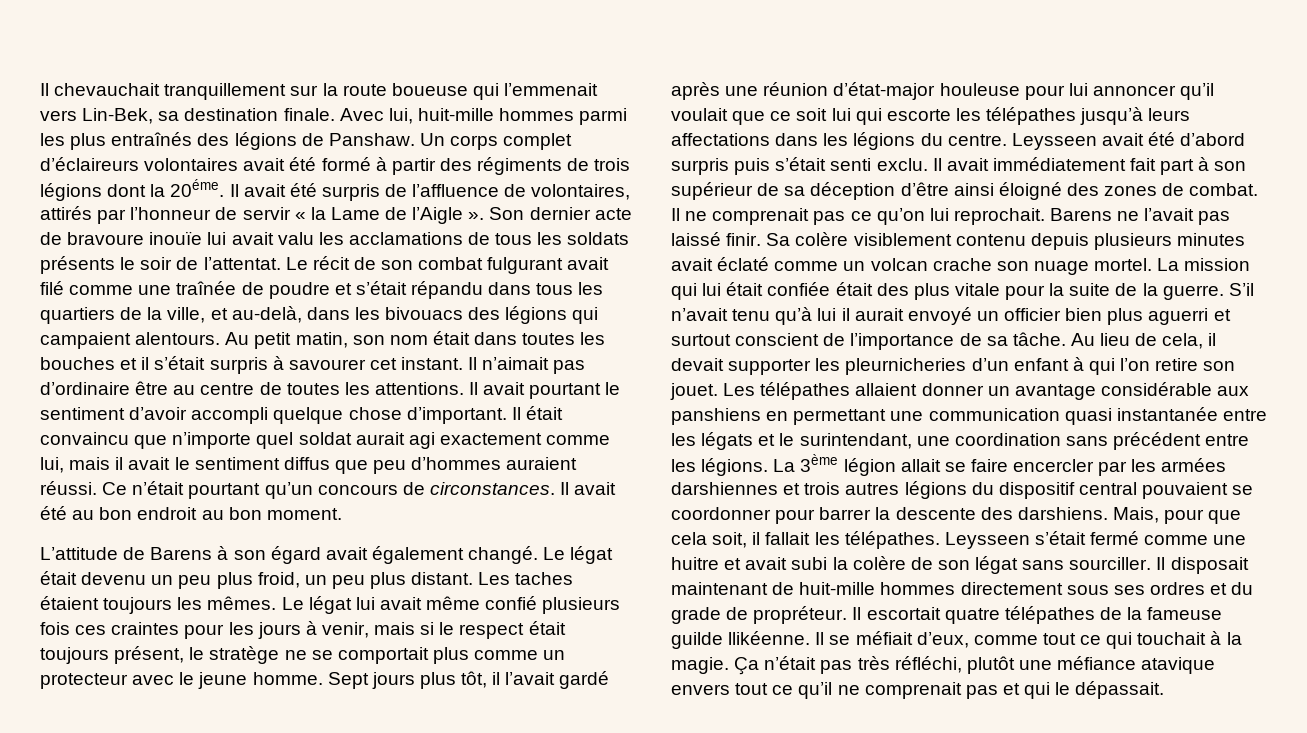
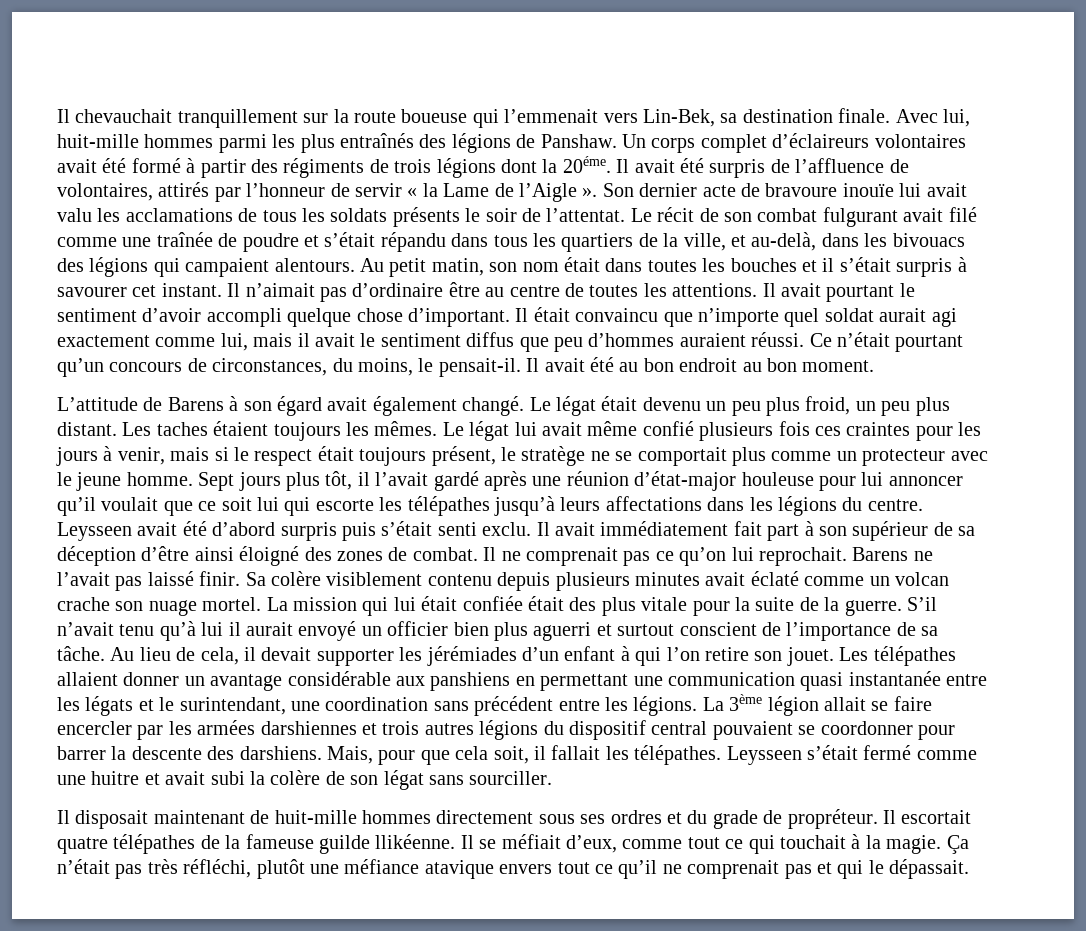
- Ce n’était pourtant qu’un concours de circonstances.
+ Ce n’était pourtant qu’un concours de circonstances, du moins, le pensait-il.
- Au lieu de cela, il devait supporter les pleurnicheries d’un enfant à qui l’on retire son jouet.
+ Au lieu de cela, il devait supporter les jérémiades d’un enfant à qui l’on retire son jouet.
- Leysseen s’était fermé comme une huitre et avait subi la colère de son légat sans sourciller. Il disposait maintenant de huit-mille hommes directement sous ses ordres et du grade de propréteur.
+ Leysseen s’était fermé comme une huitre et avait subi la colère de son légat sans sourciller.
+ Il disposait maintenant de huit-mille hommes directement sous ses ordres et du grade de propréteur.

